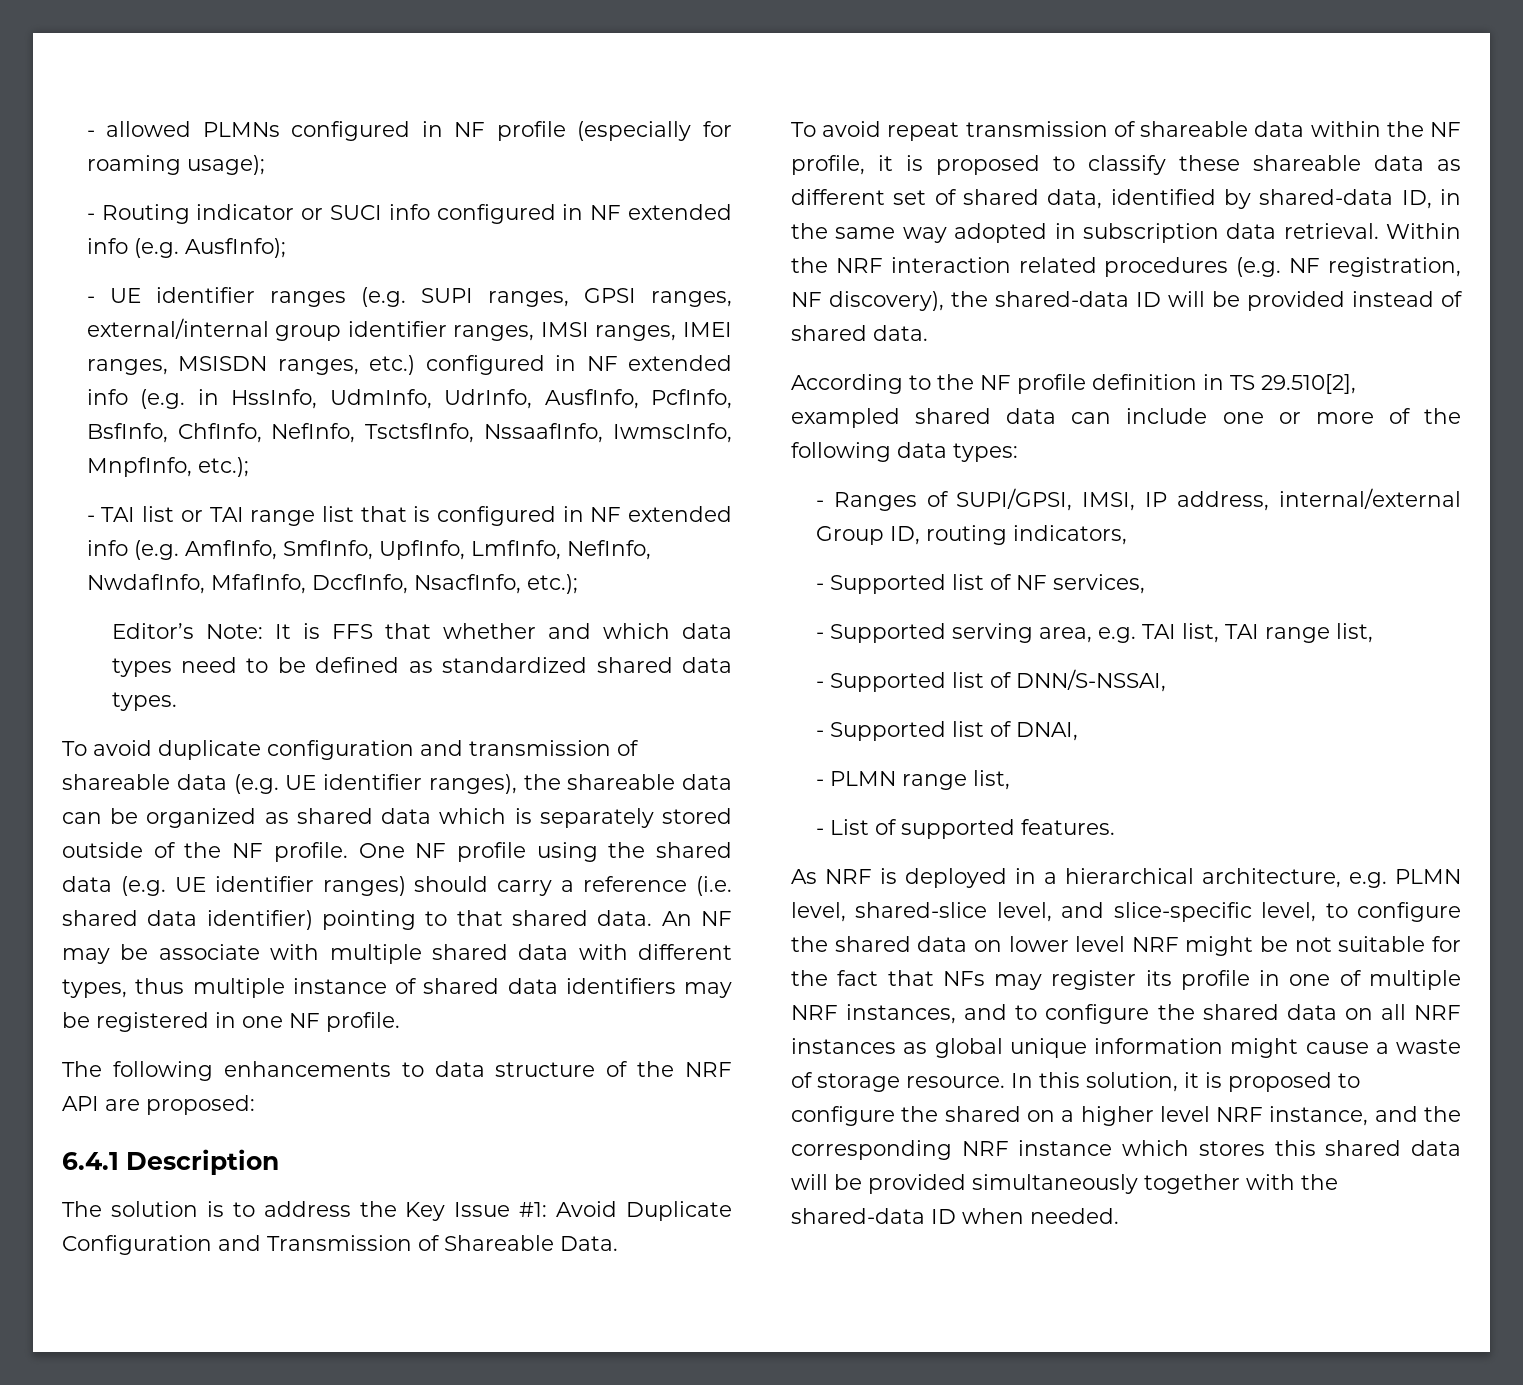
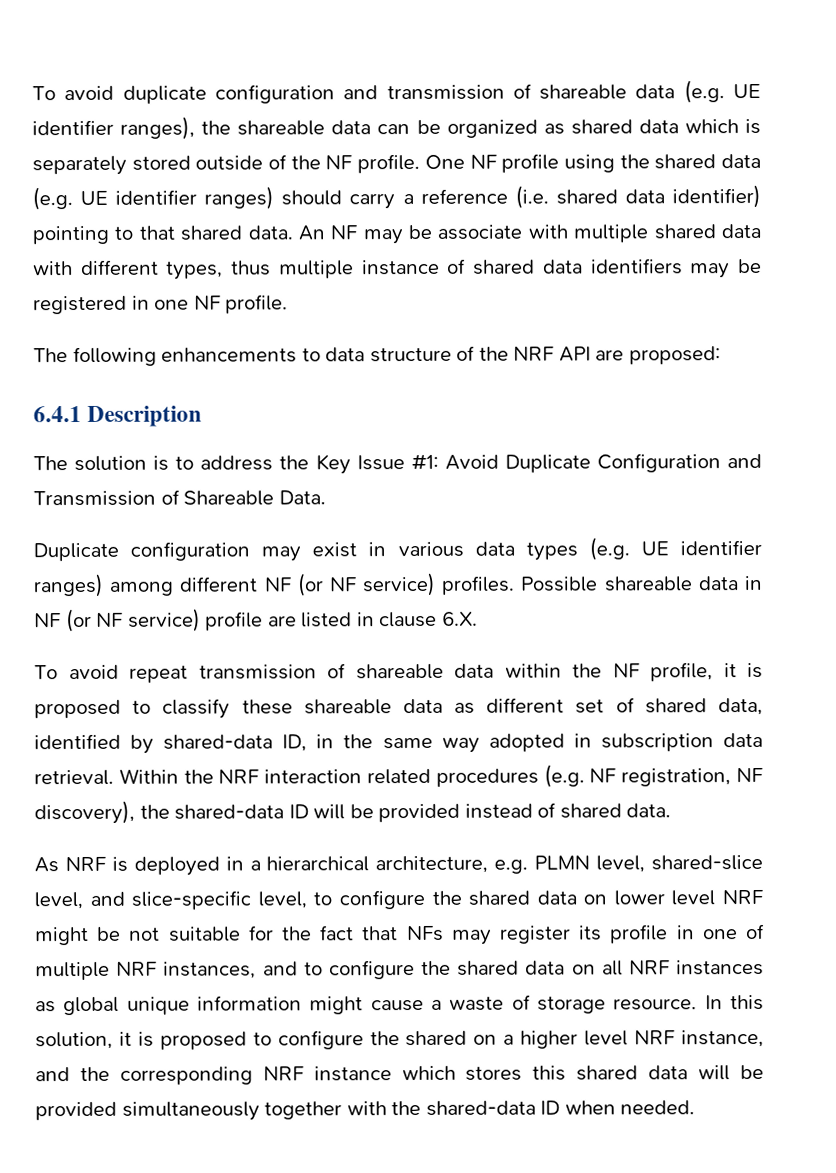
- - allowed PLMNs configured in NF profile (especially for roaming usage);
- - Routing indicator or SUCI info configured in NF extended info (e.g. AusfInfo);
- - UE identifier ranges (e.g. SUPI ranges, GPSI ranges, external/internal group identifier ranges, IMSI ranges, IMEI ranges, MSISDN ranges, etc.) configured in NF extended info (e.g. in HssInfo, UdmInfo, UdrInfo, AusfInfo, PcfInfo, BsfInfo, ChfInfo, NefInfo, TsctsfInfo, NssaafInfo, IwmscInfo, MnpfInfo, etc.);
- - TAI list or TAI range list that is configured in NF extended info (e.g. AmfInfo, SmfInfo, UpfInfo, LmfInfo, NefInfo, NwdafInfo, MfafInfo, DccfInfo, NsacfInfo, etc.);
- Editor’s Note: It is FFS that whether and which data types need to be defined as standardized shared data types.
+ Duplicate configuration may exist in various data types (e.g. UE identifier ranges) among different NF (or NF service) profiles. Possible shareable data in NF (or NF service) profile are listed in clause 6.X.
- According to the NF profile definition in TS 29.510[2], exampled shared data can include one or more of the following data types:
- - Ranges of SUPI/GPSI, IMSI, IP address, internal/external Group ID, routing indicators,
- - Supported list of NF services,
- - Supported serving area, e.g. TAI list, TAI range list,
- - Supported list of DNN/S-NSSAI,
- - Supported list of DNAI,
- - PLMN range list,
- - List of supported features.

